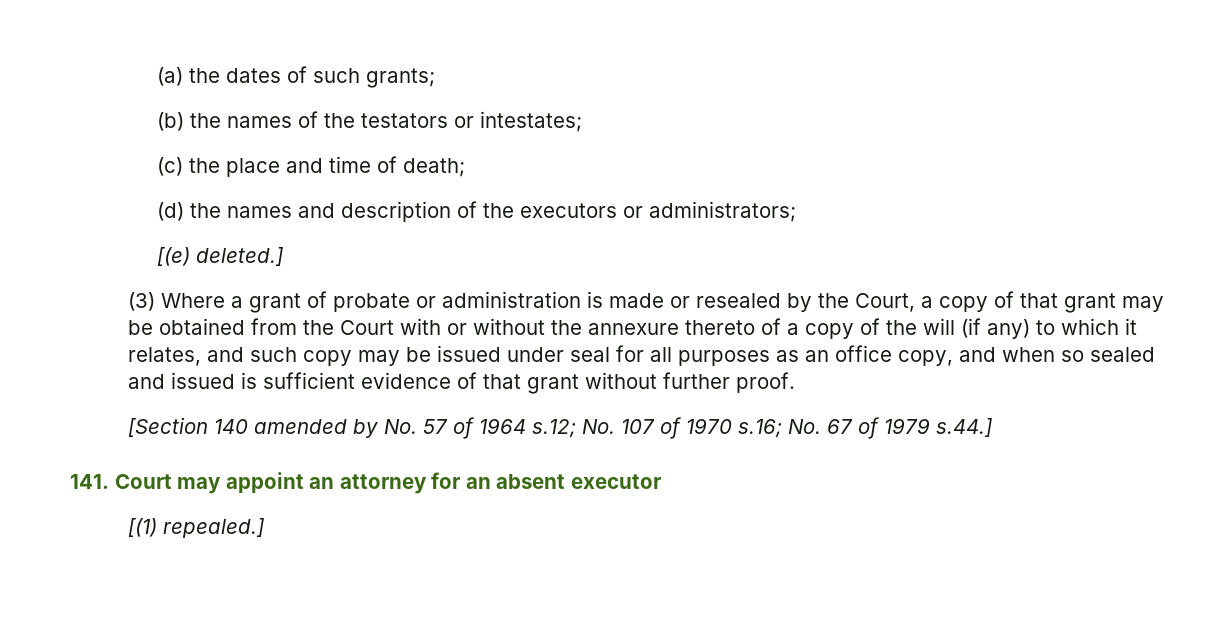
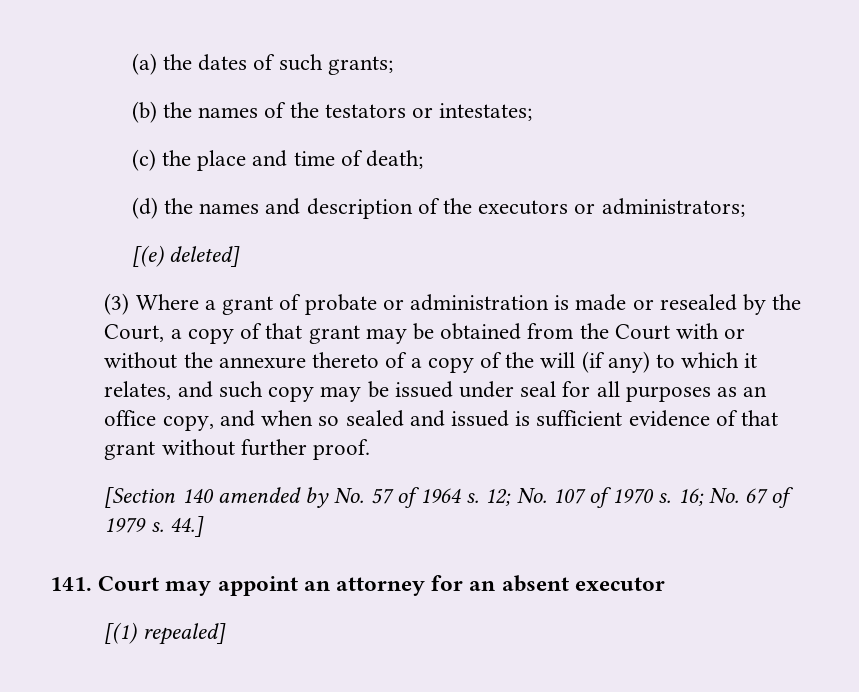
- [(e) deleted.]
+ [(e) deleted]
- [Section 140 amended by No. 57 of 1964 s.12; No. 107 of 1970 s.16; No. 67 of 1979 s.44.]
+ [Section 140 amended by No. 57 of 1964 s. 12; No. 107 of 1970 s. 16; No. 67 of 1979 s. 44.]
- [(1) repealed.]
+ [(1) repealed]

